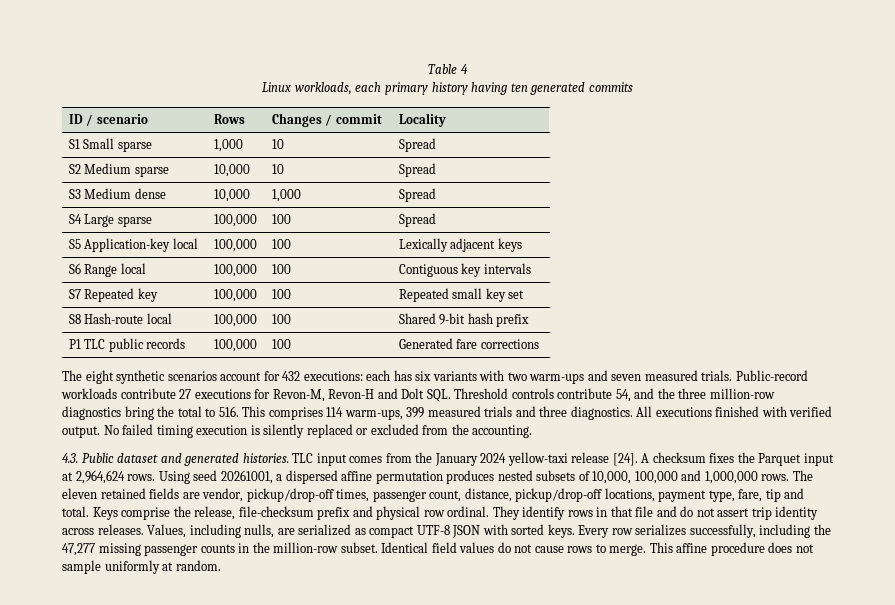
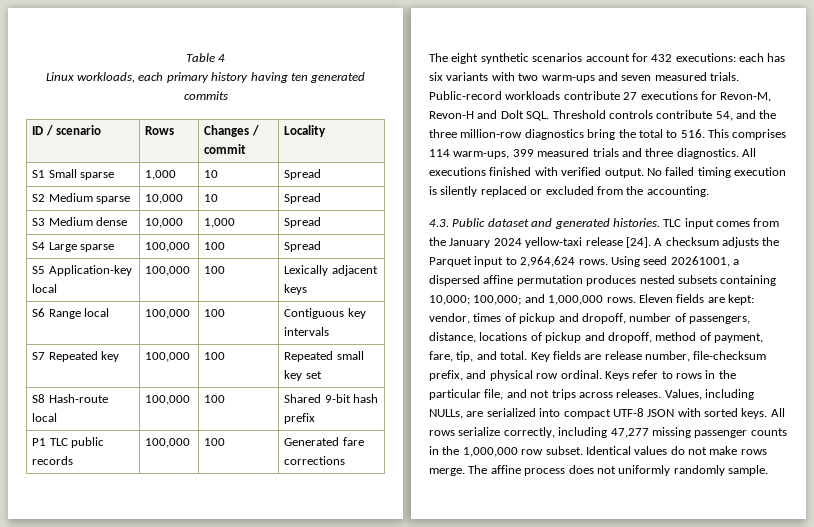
- A checksum fixes the Parquet input at 2,964,624 rows.
+ A checksum adjusts the Parquet input to 2,964,624 rows.
- Using seed 20261001, a dispersed affine permutation produces nested subsets of 10,000, 100,000 and 1,000,000 rows. The eleven retained fields are vendor, pickup/drop-off times, passenger count, distance, pickup/drop-off locations, payment type, fare, tip and total. Keys comprise the release, file-checksum prefix and physical row ordinal. They identify rows in that file and do not assert trip identity across releases.
+ Using seed 20261001, a dispersed affine permutation produces nested subsets containing 10,000; 100,000; and 1,000,000 rows. Eleven fields are kept: vendor, times of pickup and dropoff, number of passengers, distance, locations of pickup and dropoff, method of payment, fare, tip, and total. Key fields are release number, file-checksum prefix, and physical row ordinal. Keys refer to rows in the particular file, and not trips across releases.
- Values, including nulls, are serialized as compact UTF-8 JSON with sorted keys.
+ Values, including NULLs, are serialized into compact UTF-8 JSON with sorted keys.
- Every row serializes successfully, including the 47,277 missing passenger counts in the million-row subset.
+ All rows serialize correctly, including 47,277 missing passenger counts in the 1,000,000 row subset.
- Identical field values do not cause rows to merge. This affine procedure does not sample uniformly at random.
+ Identical values do not make rows merge. The affine process does not uniformly randomly sample.

